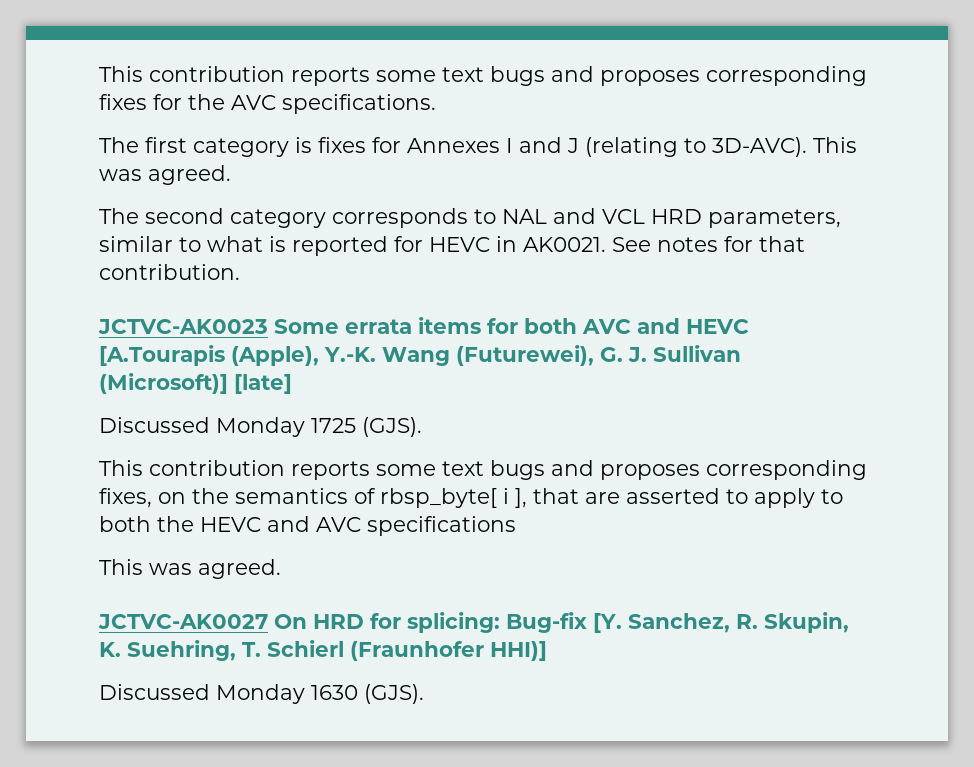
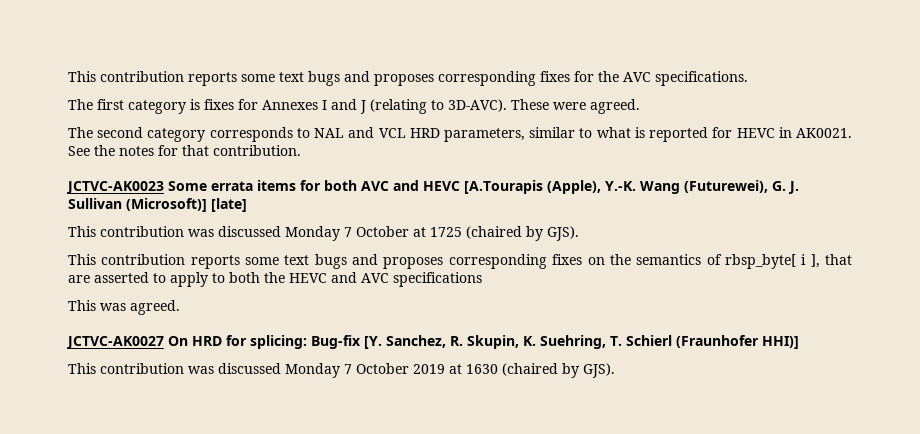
- The first category is fixes for Annexes I and J (relating to 3D-AVC). This was agreed.
+ The first category is fixes for Annexes I and J (relating to 3D-AVC). These were agreed.
- See notes for that contribution.
+ See the notes for that contribution.
- Discussed Monday 1725 (GJS).
- This contribution reports some text bugs and proposes corresponding fixes, on the semantics of rbsp_byte[ i ], that are asserted to apply to both the HEVC and AVC specifications
+ This contribution was discussed Monday 7 October at 1725 (chaired by GJS).
+ This contribution reports some text bugs and proposes corresponding fixes on the semantics of rbsp_byte[ i ], that are asserted to apply to both the HEVC and AVC specifications
- Discussed Monday 1630 (GJS).
+ This contribution was discussed Monday 7 October 2019 at 1630 (chaired by GJS).

